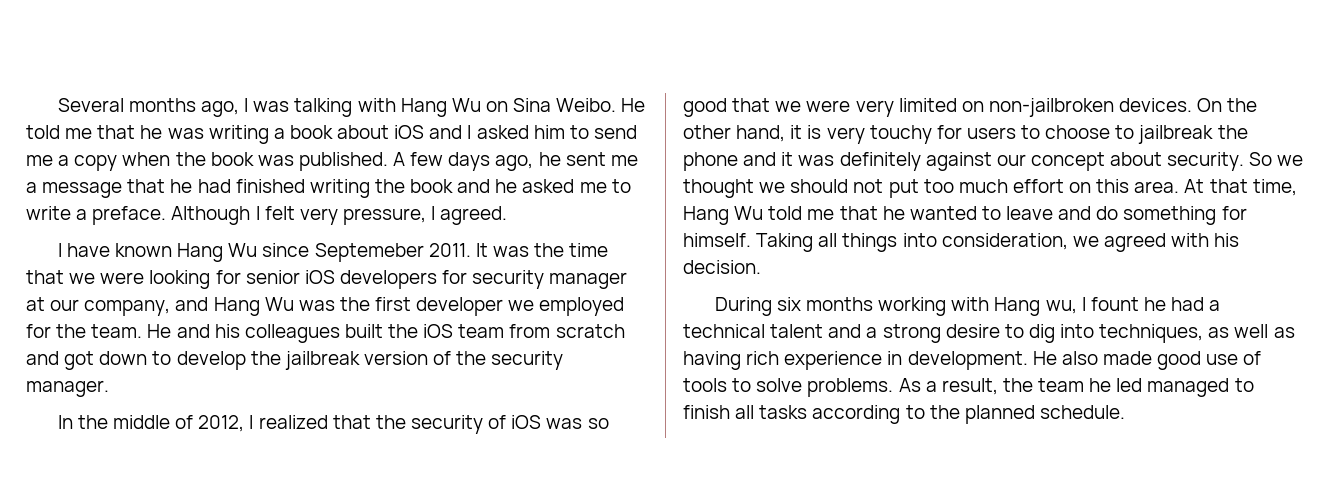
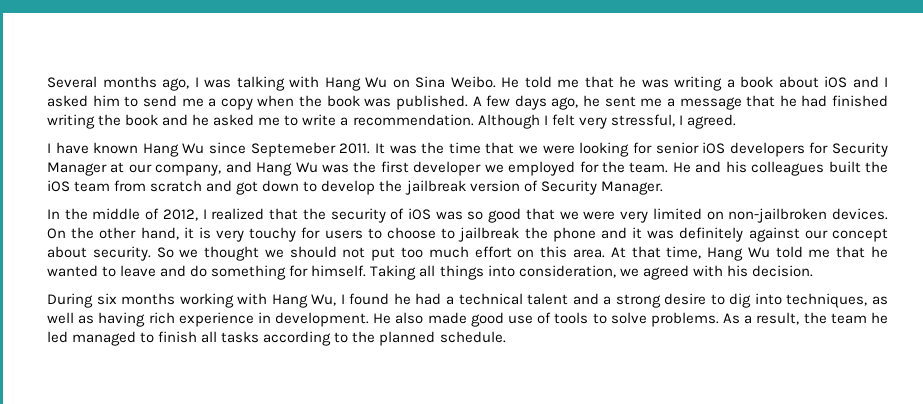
- A few days ago, he sent me a message that he had finished writing the book and he asked me to write a preface.
+ A few days ago, he sent me a message that he had finished writing the book and he asked me to write a recommendation.
- Although I felt very pressure, I agreed.
+ Although I felt very stressful, I agreed.
- It was the time that we were looking for senior iOS developers for security manager at our company, and Hang Wu was the first developer we employed for the team.
+ It was the time that we were looking for senior iOS developers for Security Manager at our company, and Hang Wu was the first developer we employed for the team.
- He and his colleagues built the iOS team from scratch and got down to develop the jailbreak version of the security manager.
+ He and his colleagues built the iOS team from scratch and got down to develop the jailbreak version of Security Manager.
- During six months working with Hang wu, I fount he had a technical talent and a strong desire to dig into techniques, as well as having rich experience in development.
+ During six months working with Hang Wu, I found he had a technical talent and a strong desire to dig into techniques, as well as having rich experience in development.

